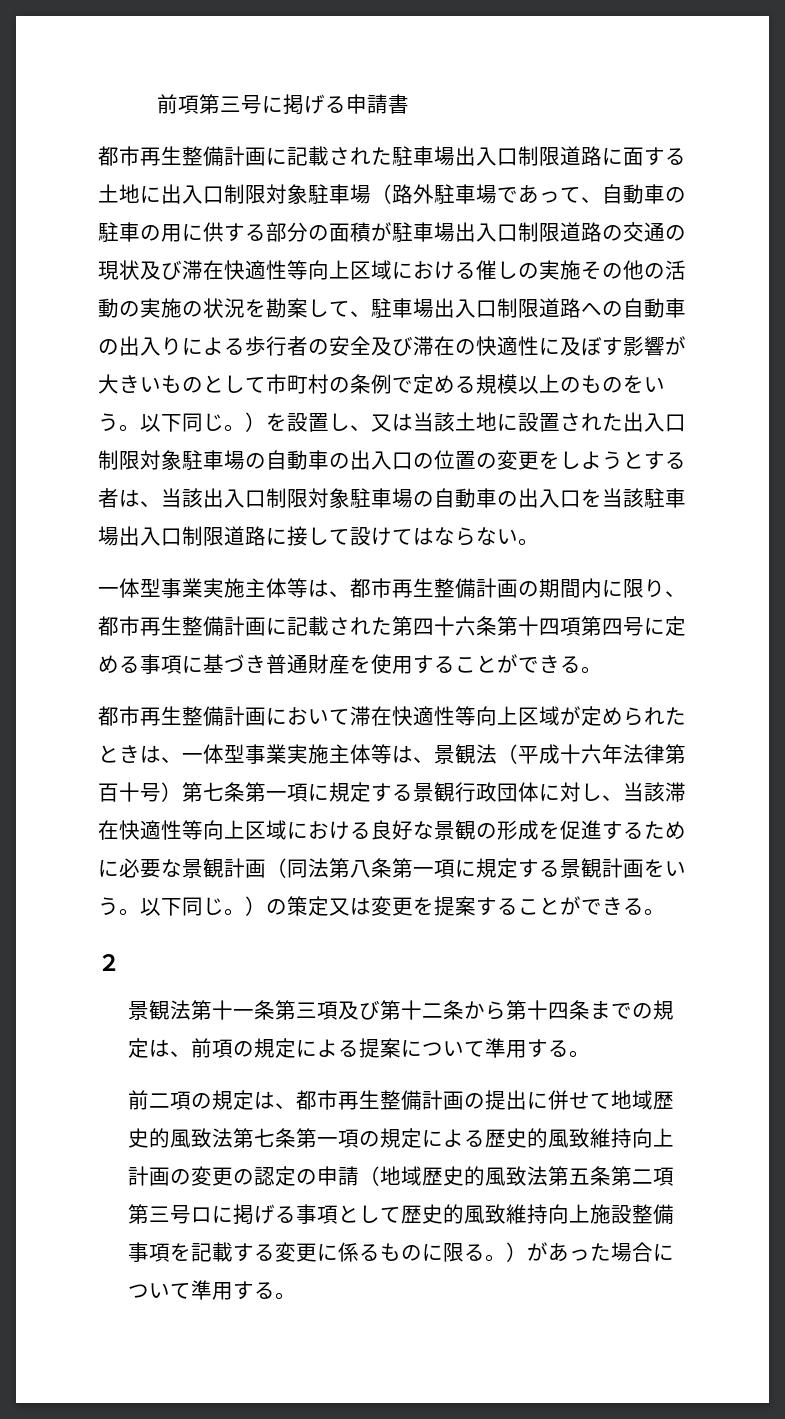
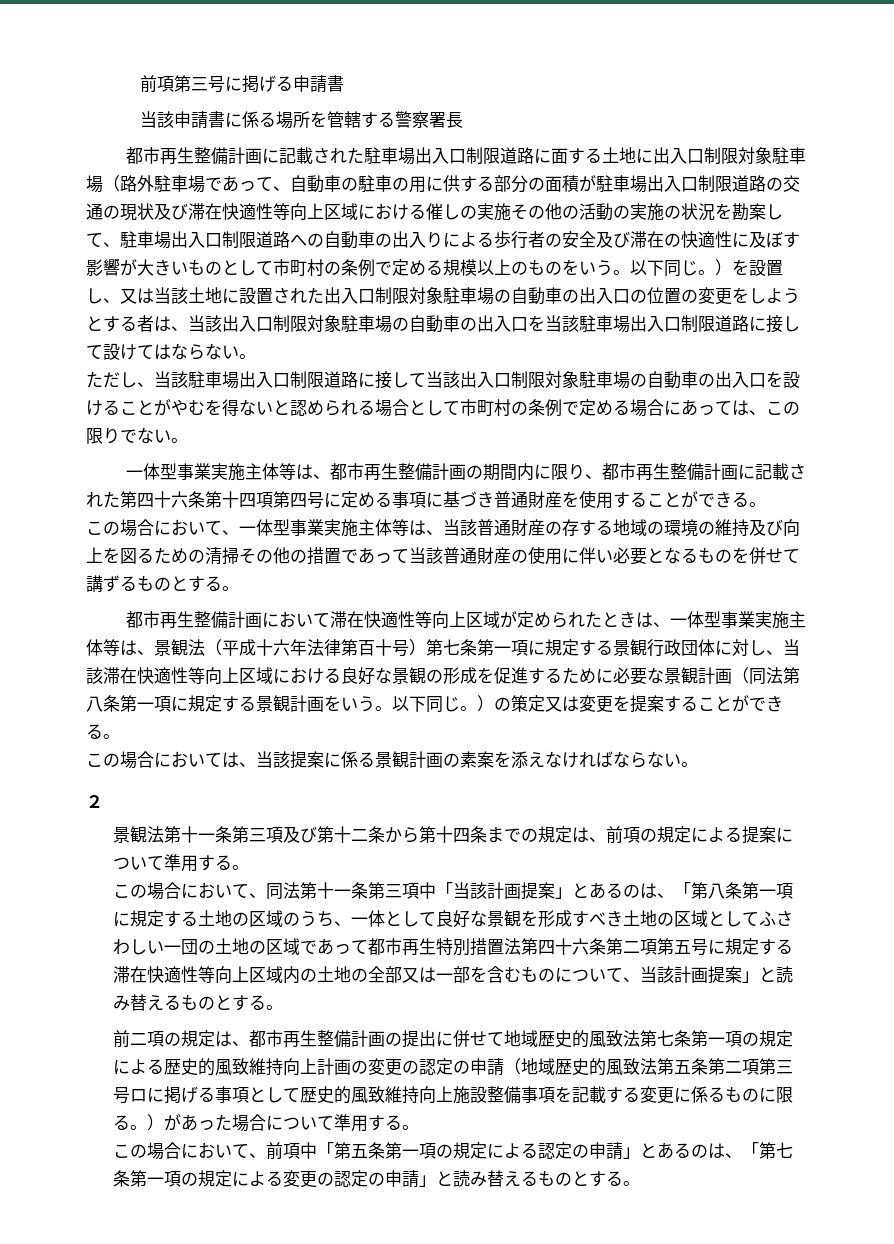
+ 当該申請書に係る場所を管轄する警察署長
+ ただし、当該駐車場出入口制限道路に接して当該出入口制限対象駐車場の自動車の出入口を設けることがやむを得ないと認められる場合として市町村の条例で定める場合にあっては、この限りでない。
+ この場合において、一体型事業実施主体等は、当該普通財産の存する地域の環境の維持及び向上を図るための清掃その他の措置であって当該普通財産の使用に伴い必要となるものを併せて講ずるものとする。
+ この場合においては、当該提案に係る景観計画の素案を添えなければならない。
+ この場合において、同法第十一条第三項中「当該計画提案」とあるのは、「第八条第一項に規定する土地の区域のうち、一体として良好な景観を形成すべき土地の区域としてふさわしい一団の土地の区域であって都市再生特別措置法第四十六条第二項第五号に規定する滞在快適性等向上区域内の土地の全部又は一部を含むものについて、当該計画提案」と読み替えるものとする。
+ この場合において、前項中「第五条第一項の規定による認定の申請」とあるのは、「第七条第一項の規定による変更の認定の申請」と読み替えるものとする。

